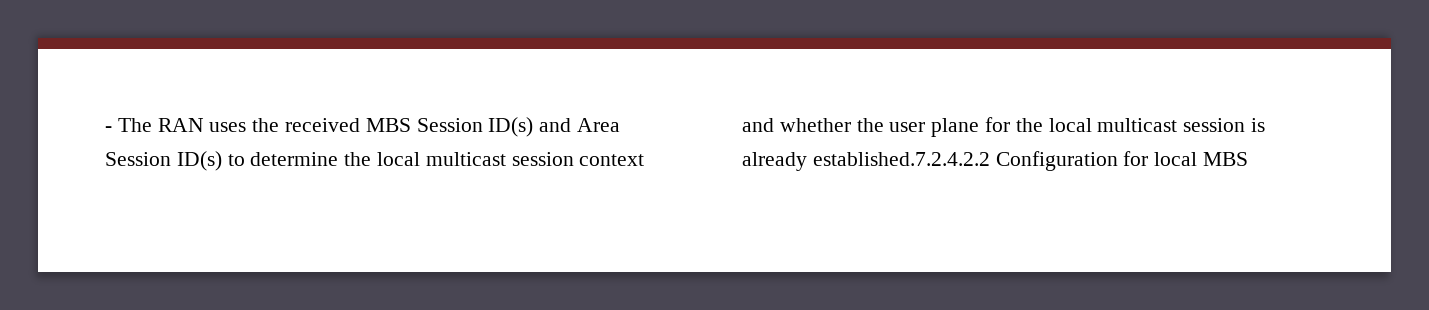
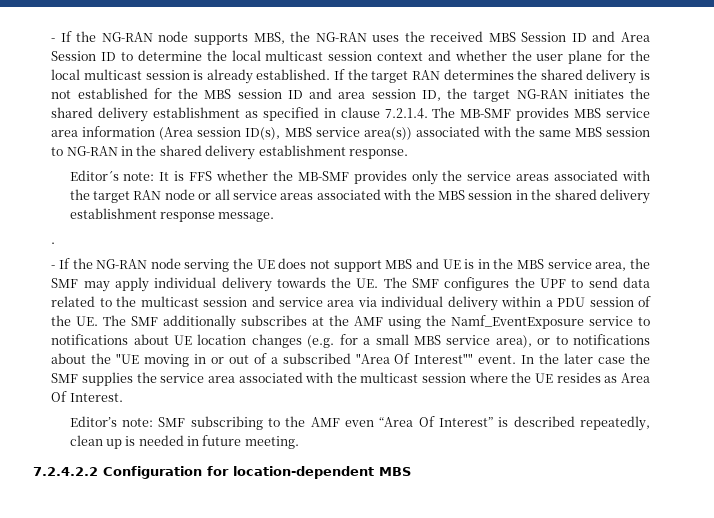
- - The RAN uses the received MBS Session ID(s) and Area Session ID(s) to determine the local multicast session context and whether the user plane for the local multicast session is already established.7.2.4.2.2 Configuration for local MBS
+ - If the NG-RAN node supports MBS, the NG-RAN uses the received MBS Session ID and Area Session ID to determine the local multicast session context and whether the user plane for the local multicast session is already established. If the target RAN determines the shared delivery is not established for the MBS session ID and area session ID, the target NG-RAN initiates the shared delivery establishment as specified in clause 7.2.1.4. The MB-SMF provides MBS service area information (Area session ID(s), MBS service area(s)) associated with the same MBS session to NG-RAN in the shared delivery establishment response.
+ Editor´s note: It is FFS whether the MB-SMF provides only the service areas associated with the target RAN node or all service areas associated with the MBS session in the shared delivery establishment response message.
+ .
+ - If the NG-RAN node serving the UE does not support MBS and UE is in the MBS service area, the SMF may apply individual delivery towards the UE. The SMF configures the UPF to send data related to the multicast session and service area via individual delivery within a PDU session of the UE. The SMF additionally subscribes at the AMF using the Namf_EventExposure service to notifications about UE location changes (e.g. for a small MBS service area), or to notifications about the "UE moving in or out of a subscribed "Area Of Interest"" event. In the later case the SMF supplies the service area associated with the multicast session where the UE resides as Area Of Interest.
+ Editor’s note: SMF subscribing to the AMF even “Area Of Interest” is described repeatedly, clean up is needed in future meeting.
+ 7.2.4.2.2 Configuration for location-dependent MBS

